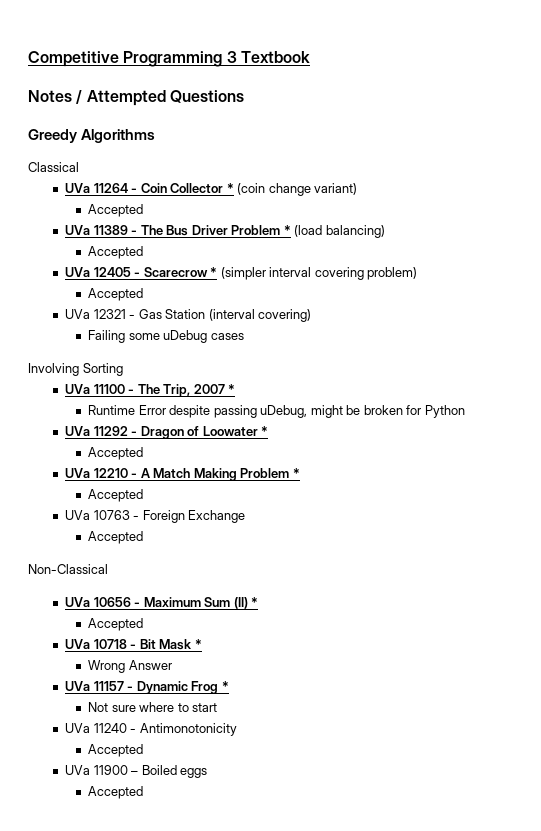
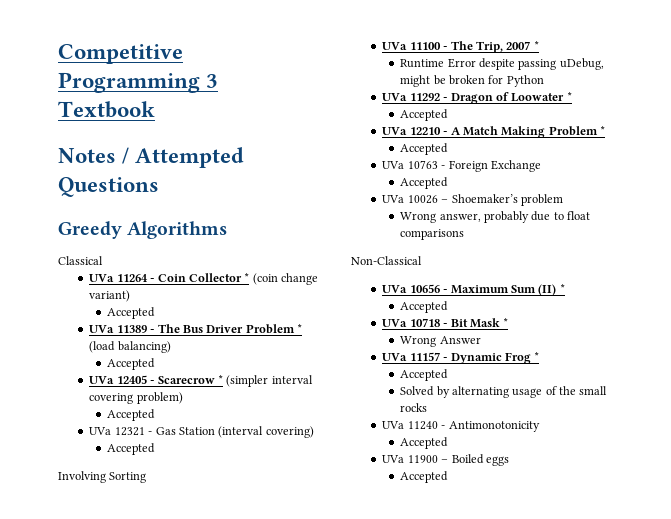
  UVa 12321 - Gas Station (interval covering)
- Failing some uDebug cases
+ Accepted
+ UVa 10026 – Shoemaker’s problem
+ Wrong answer, probably due to float comparisons
  UVa 11157 - Dynamic Frog *
- Not sure where to start
+ Accepted
+ Solved by alternating usage of the small rocks

